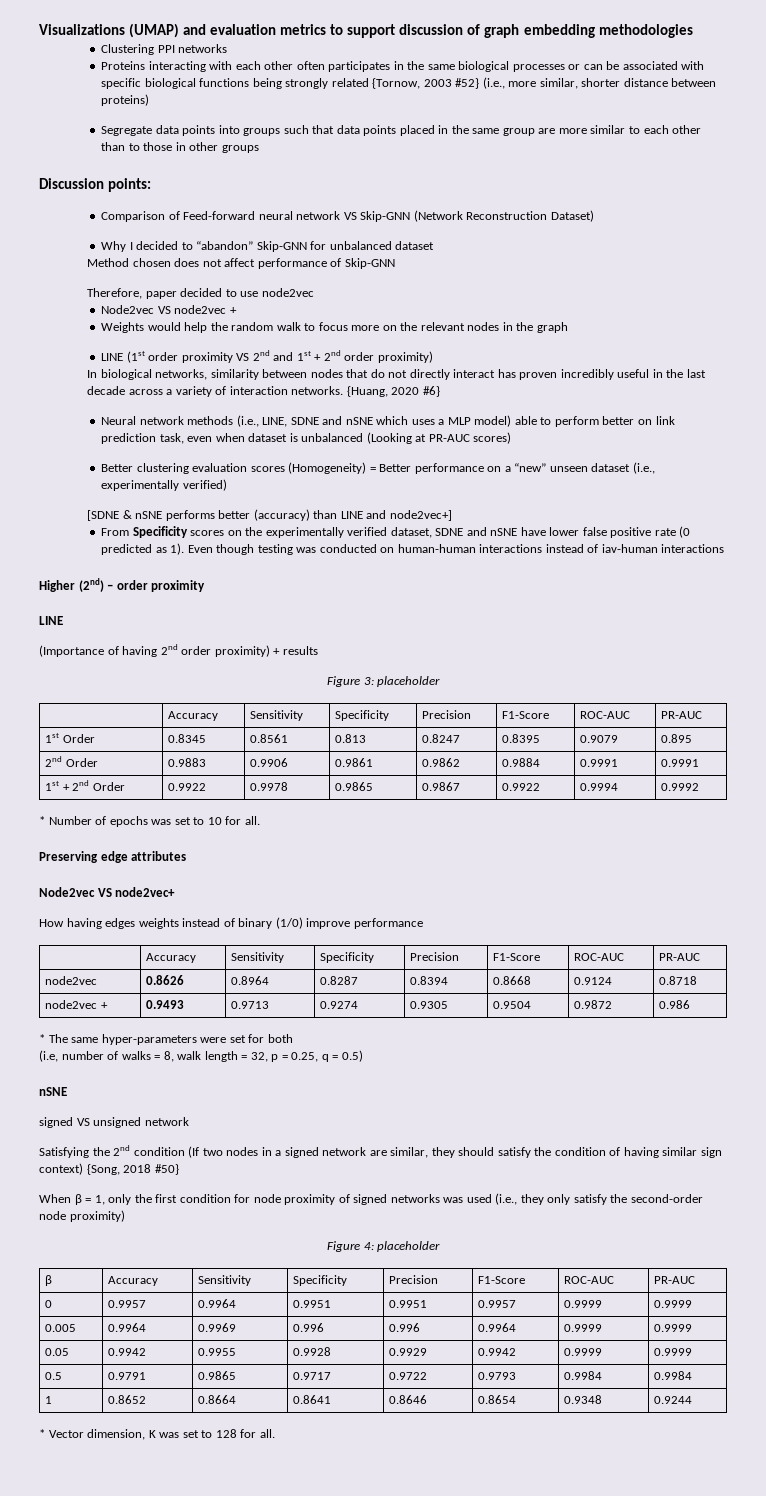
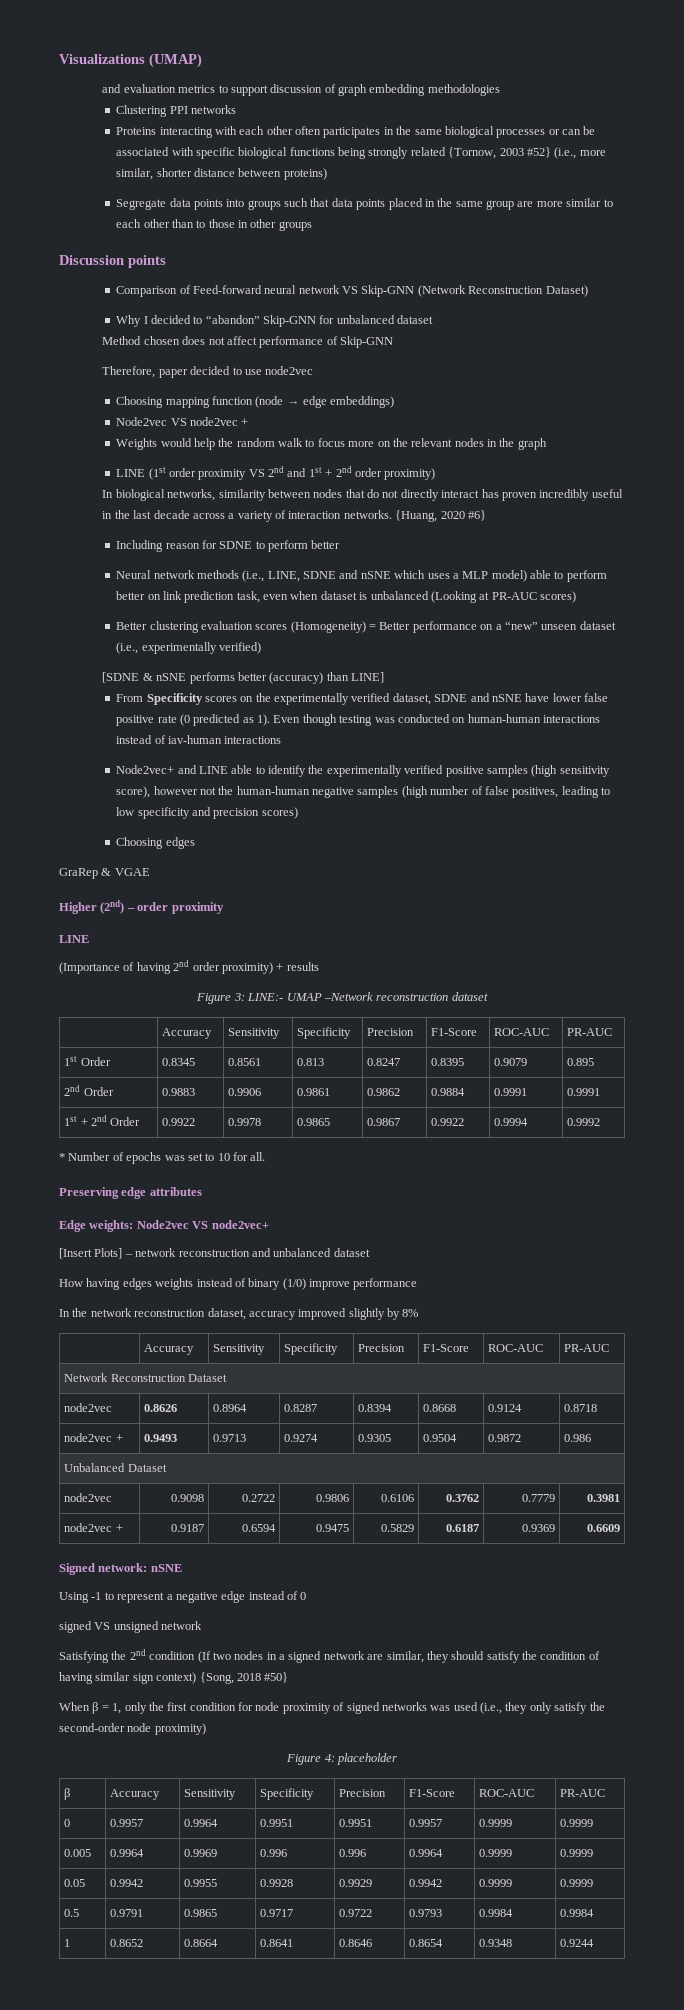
- Visualizations (UMAP) and evaluation metrics to support discussion of graph embedding methodologies
+ Visualizations (UMAP)
+ and evaluation metrics to support discussion of graph embedding methodologies
- Discussion points:
+ Discussion points
+ Choosing mapping function (node → edge embeddings)
+ Including reason for SDNE to perform better
- [SDNE & nSNE performs better (accuracy) than LINE and node2vec+]
+ [SDNE & nSNE performs better (accuracy) than LINE]
+ Node2vec+ and LINE able to identify the experimentally verified positive samples (high sensitivity score), however not the human-human negative samples (high number of false positives, leading to low specificity and precision scores)
+ Choosing edges
+ GraRep & VGAE
- Figure 3: placeholder
+ Figure 3: LINE:- UMAP –Network reconstruction dataset
- Node2vec VS node2vec+
+ Edge weights: Node2vec VS node2vec+
+ [Insert Plots] – network reconstruction and unbalanced dataset
  How having edges weights instead of binary (1/0) improve performance
+ In the network reconstruction dataset, accuracy improved slightly by 8%
  | Accuracy | Sensitivity | Specificity | Precision | F1-Score | ROC-AUC | PR-AUC
+ Network Reconstruction Dataset
- * The same hyper-parameters were set for both
- (i.e, number of walks = 8, walk length = 32, p = 0.25, q = 0.5)
- nSNE
+ Unbalanced Dataset
+ node2vec | 0.9098 | 0.2722 | 0.9806 | 0.6106 | 0.3762 | 0.7779 | 0.3981
+ node2vec + | 0.9187 | 0.6594 | 0.9475 | 0.5829 | 0.6187 | 0.9369 | 0.6609
+ Signed network: nSNE
+ Using -1 to represent a negative edge instead of 0
- * Vector dimension, K was set to 128 for all.

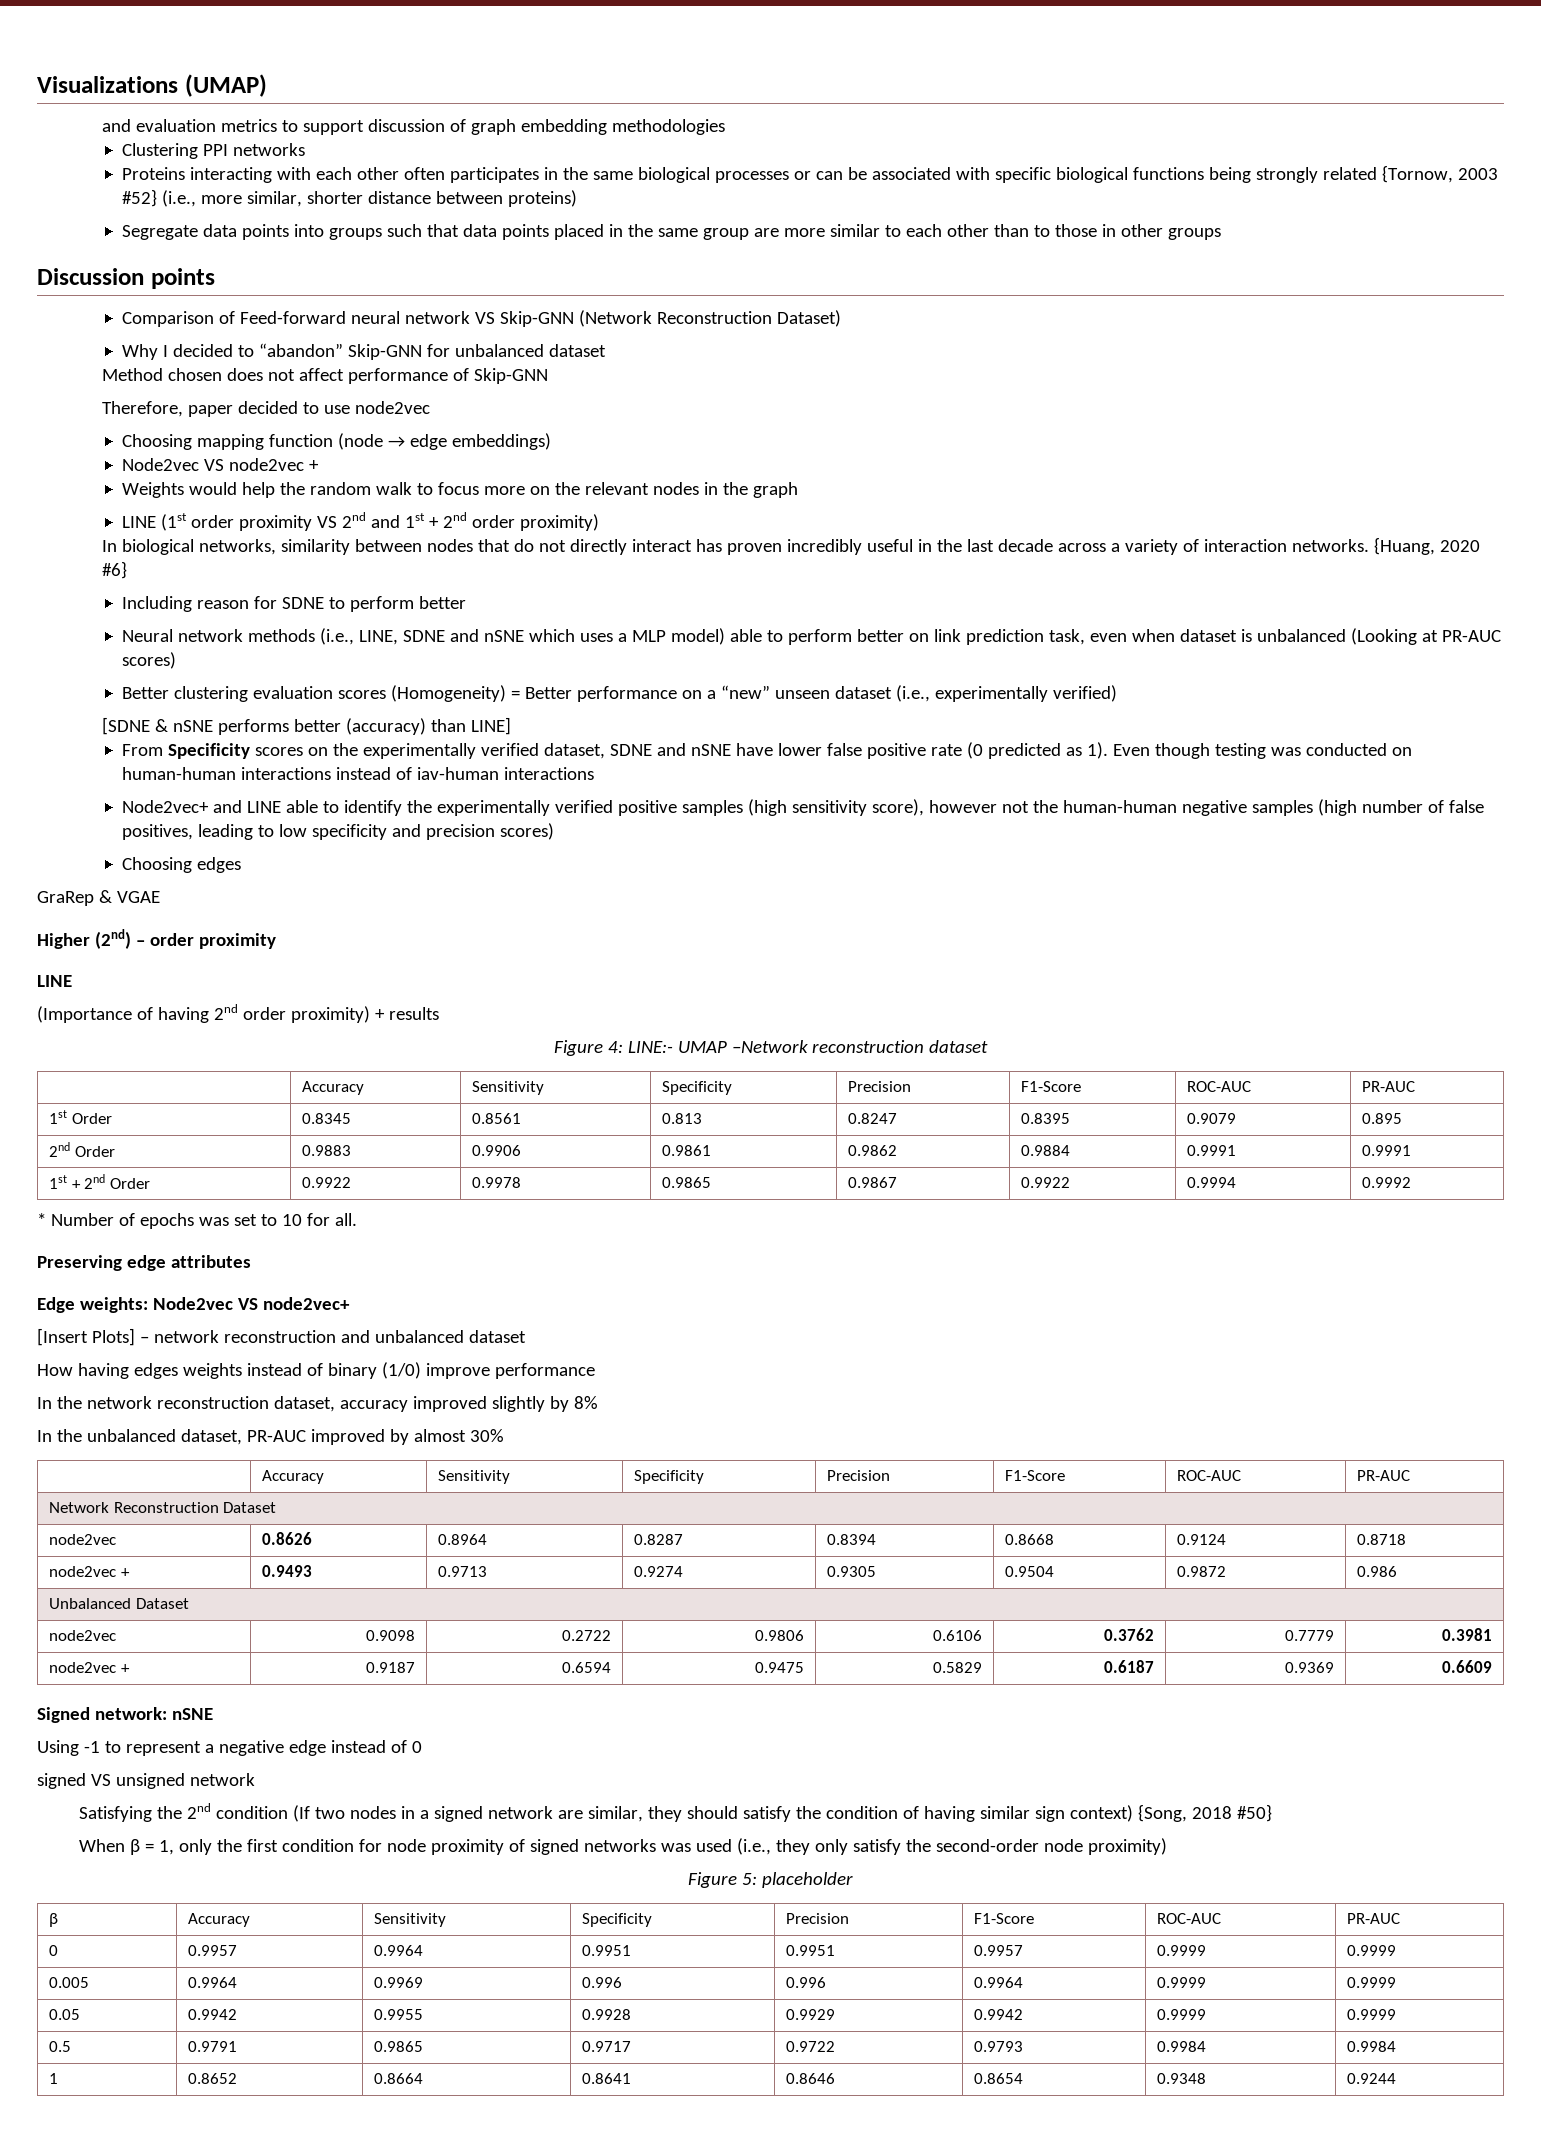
- Figure 3: LINE:- UMAP –Network reconstruction dataset
+ Figure 4: LINE:- UMAP –Network reconstruction dataset
+ In the unbalanced dataset, PR-AUC improved by almost 30%
- Figure 4: placeholder
+ Figure 5: placeholder

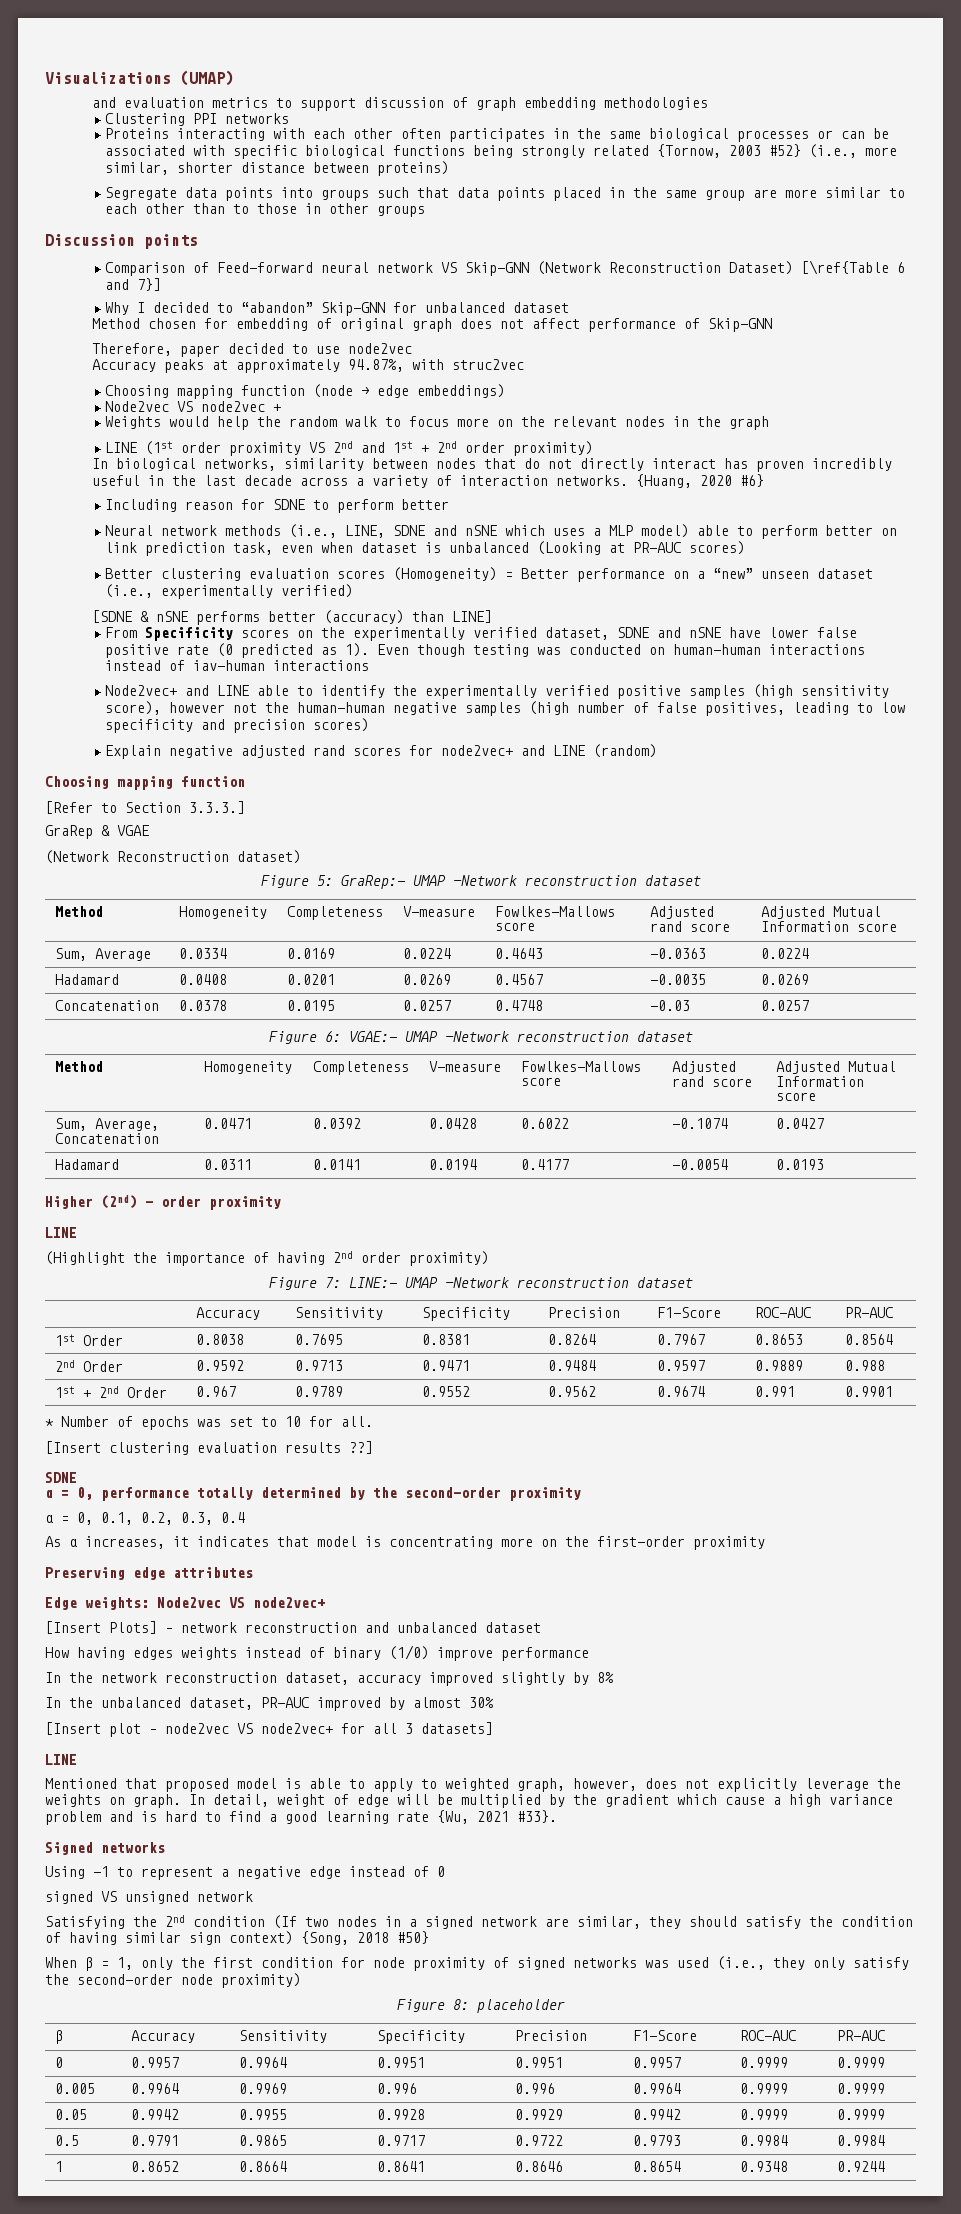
- Comparison of Feed-forward neural network VS Skip-GNN (Network Reconstruction Dataset)
+ Comparison of Feed-forward neural network VS Skip-GNN (Network Reconstruction Dataset) [\ref{Table 6 and 7}]
- Method chosen does not affect performance of Skip-GNN
+ Method chosen for embedding of original graph does not affect performance of Skip-GNN
+ Accuracy peaks at approximately 94.87%, with struc2vec
- Choosing edges
+ Explain negative adjusted rand scores for node2vec+ and LINE (random)
+ Choosing mapping function
+ [Refer to Section 3.3.3.]
  GraRep & VGAE
+ (Network Reconstruction dataset)
+ Figure 5: GraRep:- UMAP –Network reconstruction dataset
+ Method | Homogeneity | Completeness | V-measure | Fowlkes-Mallows score | Adjusted rand score | Adjusted Mutual Information score
+ Sum, Average | 0.0334 | 0.0169 | 0.0224 | 0.4643 | -0.0363 | 0.0224
+ Hadamard | 0.0408 | 0.0201 | 0.0269 | 0.4567 | -0.0035 | 0.0269
+ Concatenation | 0.0378 | 0.0195 | 0.0257 | 0.4748 | -0.03 | 0.0257
+ Figure 6: VGAE:- UMAP –Network reconstruction dataset
+ Method | Homogeneity | Completeness | V-measure | Fowlkes-Mallows score | Adjusted rand score | Adjusted Mutual Information score
+ Sum, Average, Concatenation | 0.0471 | 0.0392 | 0.0428 | 0.6022 | -0.1074 | 0.0427
+ Hadamard | 0.0311 | 0.0141 | 0.0194 | 0.4177 | -0.0054 | 0.0193
- (Importance of having 2nd order proximity) + results
- Figure 4: LINE:- UMAP –Network reconstruction dataset
+ (Highlight the importance of having 2nd order proximity)
+ Figure 7: LINE:- UMAP –Network reconstruction dataset
- 1st Order | 0.8345 | 0.8561 | 0.813 | 0.8247 | 0.8395 | 0.9079 | 0.895
- 2nd Order | 0.9883 | 0.9906 | 0.9861 | 0.9862 | 0.9884 | 0.9991 | 0.9991
- 1st + 2nd Order | 0.9922 | 0.9978 | 0.9865 | 0.9867 | 0.9922 | 0.9994 | 0.9992
+ 1st Order | 0.8038 | 0.7695 | 0.8381 | 0.8264 | 0.7967 | 0.8653 | 0.8564
+ 2nd Order | 0.9592 | 0.9713 | 0.9471 | 0.9484 | 0.9597 | 0.9889 | 0.988
+ 1st + 2nd Order | 0.967 | 0.9789 | 0.9552 | 0.9562 | 0.9674 | 0.991 | 0.9901
+ [Insert clustering evaluation results ??]
+ SDNE
+ α = 0, performance totally determined by the second-order proximity
+ α = 0, 0.1, 0.2, 0.3, 0.4
+ As α increases, it indicates that model is concentrating more on the first-order proximity
  In the unbalanced dataset, PR-AUC improved by almost 30%
- | Accuracy | Sensitivity | Specificity | Precision | F1-Score | ROC-AUC | PR-AUC
- Network Reconstruction Dataset
- node2vec | 0.8626 | 0.8964 | 0.8287 | 0.8394 | 0.8668 | 0.9124 | 0.8718
- node2vec + | 0.9493 | 0.9713 | 0.9274 | 0.9305 | 0.9504 | 0.9872 | 0.986
- Unbalanced Dataset
- node2vec | 0.9098 | 0.2722 | 0.9806 | 0.6106 | 0.3762 | 0.7779 | 0.3981
- node2vec + | 0.9187 | 0.6594 | 0.9475 | 0.5829 | 0.6187 | 0.9369 | 0.6609
+ [Insert plot – node2vec VS node2vec+ for all 3 datasets]
+ LINE
+ Mentioned that proposed model is able to apply to weighted graph, however, does not explicitly leverage the weights on graph. In detail, weight of edge will be multiplied by the gradient which cause a high variance problem and is hard to find a good learning rate {Wu, 2021 #33}.
- Signed network: nSNE
+ Signed networks
- Figure 5: placeholder
+ Figure 8: placeholder

